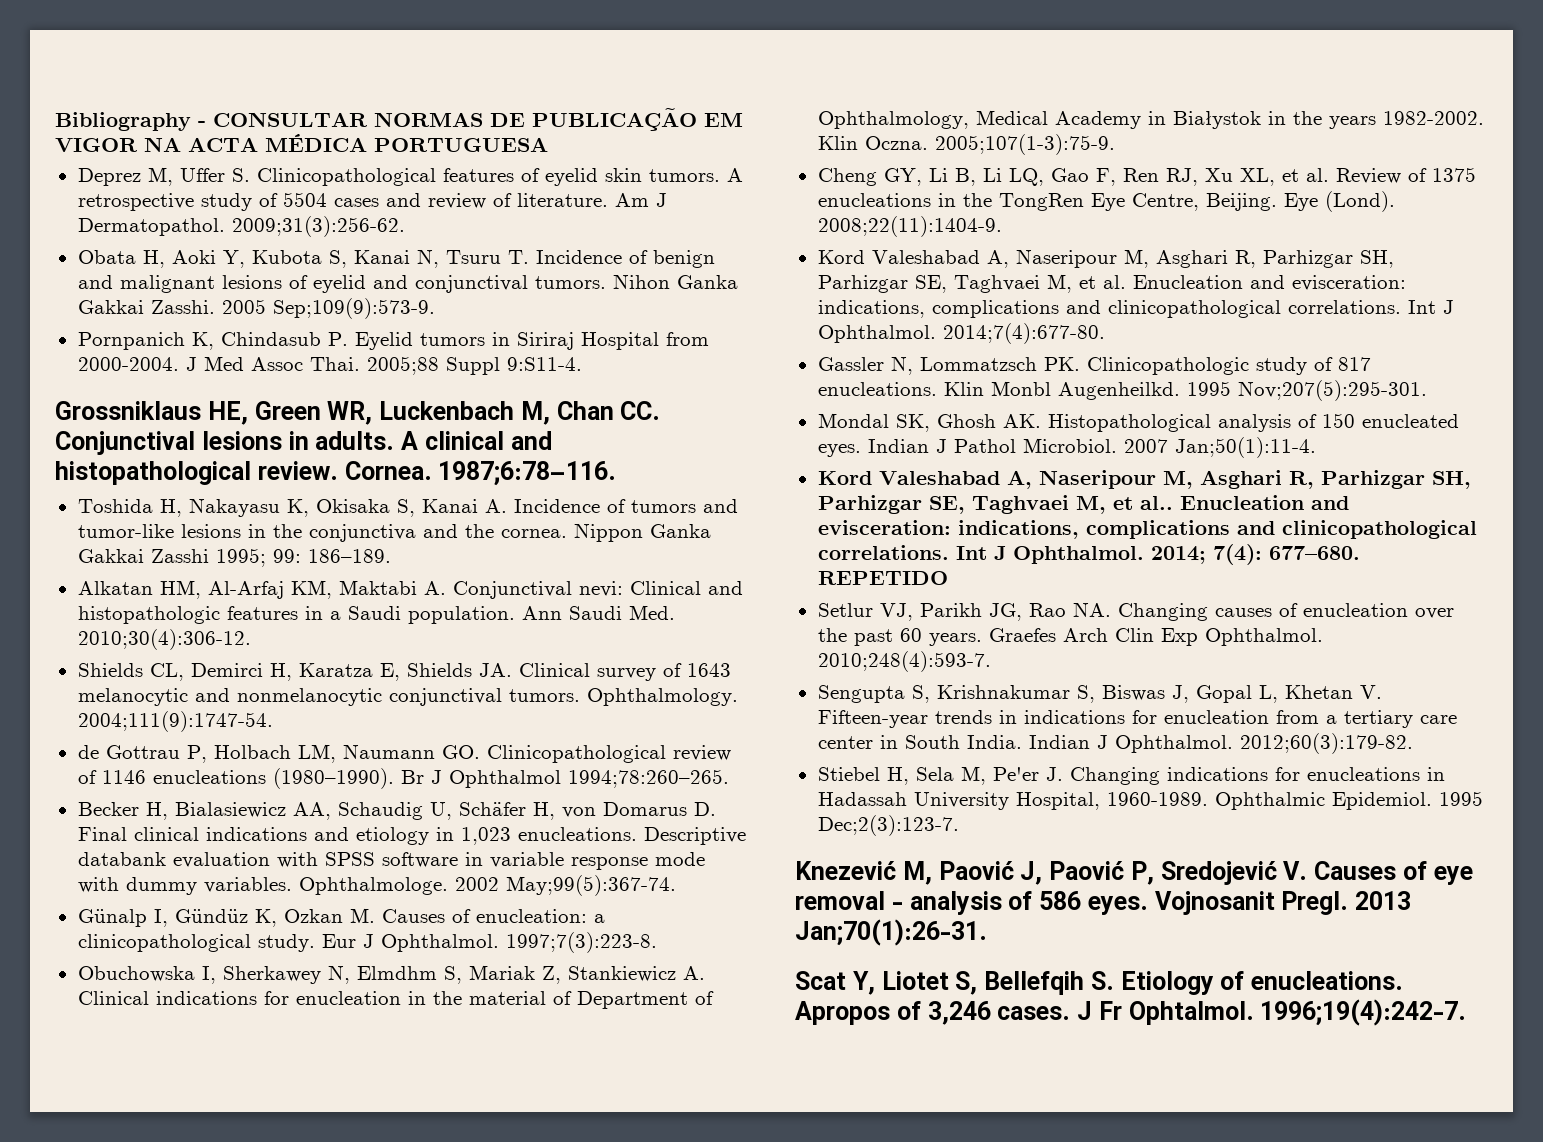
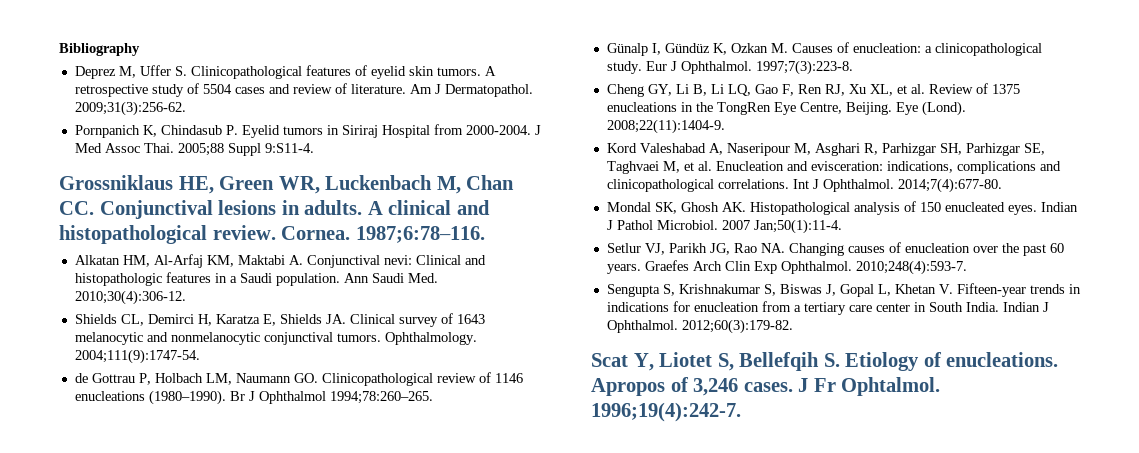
- Bibliography - CONSULTAR NORMAS DE PUBLICAÇÃO EM VIGOR NA ACTA MÉDICA PORTUGUESA
+ Bibliography
- Obata H, Aoki Y, Kubota S, Kanai N, Tsuru T. Incidence of benign and malignant lesions of eyelid and conjunctival tumors. Nihon Ganka Gakkai Zasshi. 2005 Sep;109(9):573-9.
- Toshida H, Nakayasu K, Okisaka S, Kanai A. Incidence of tumors and tumor-like lesions in the conjunctiva and the cornea. Nippon Ganka Gakkai Zasshi 1995; 99: 186–189.
- Becker H, Bialasiewicz AA, Schaudig U, Schäfer H, von Domarus D. Final clinical indications and etiology in 1,023 enucleations. Descriptive databank evaluation with SPSS software in variable response mode with dummy variables. Ophthalmologe. 2002 May;99(5):367-74.
- Obuchowska I, Sherkawey N, Elmdhm S, Mariak Z, Stankiewicz A. Clinical indications for enucleation in the material of Department of Ophthalmology, Medical Academy in Białystok in the years 1982-2002. Klin Oczna. 2005;107(1-3):75-9.
- Gassler N, Lommatzsch PK. Clinicopathologic study of 817 enucleations. Klin Monbl Augenheilkd. 1995 Nov;207(5):295-301.
- Kord Valeshabad A, Naseripour M, Asghari R, Parhizgar SH, Parhizgar SE, Taghvaei M, et al.. Enucleation and evisceration: indications, complications and clinicopathological correlations. Int J Ophthalmol. 2014; 7(4): 677–680. REPETIDO
- Stiebel H, Sela M, Pe'er J. Changing indications for enucleations in Hadassah University Hospital, 1960-1989. Ophthalmic Epidemiol. 1995 Dec;2(3):123-7.
- Knezević M, Paović J, Paović P, Sredojević V. Causes of eye removal - analysis of 586 eyes. Vojnosanit Pregl. 2013 Jan;70(1):26-31.

